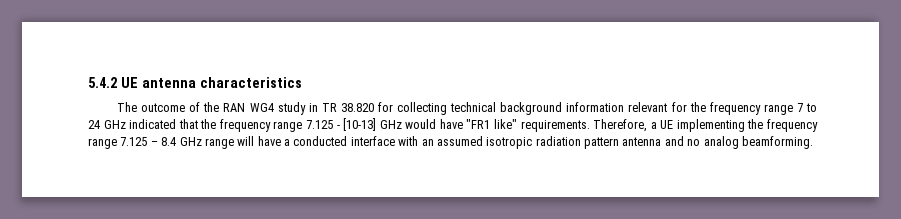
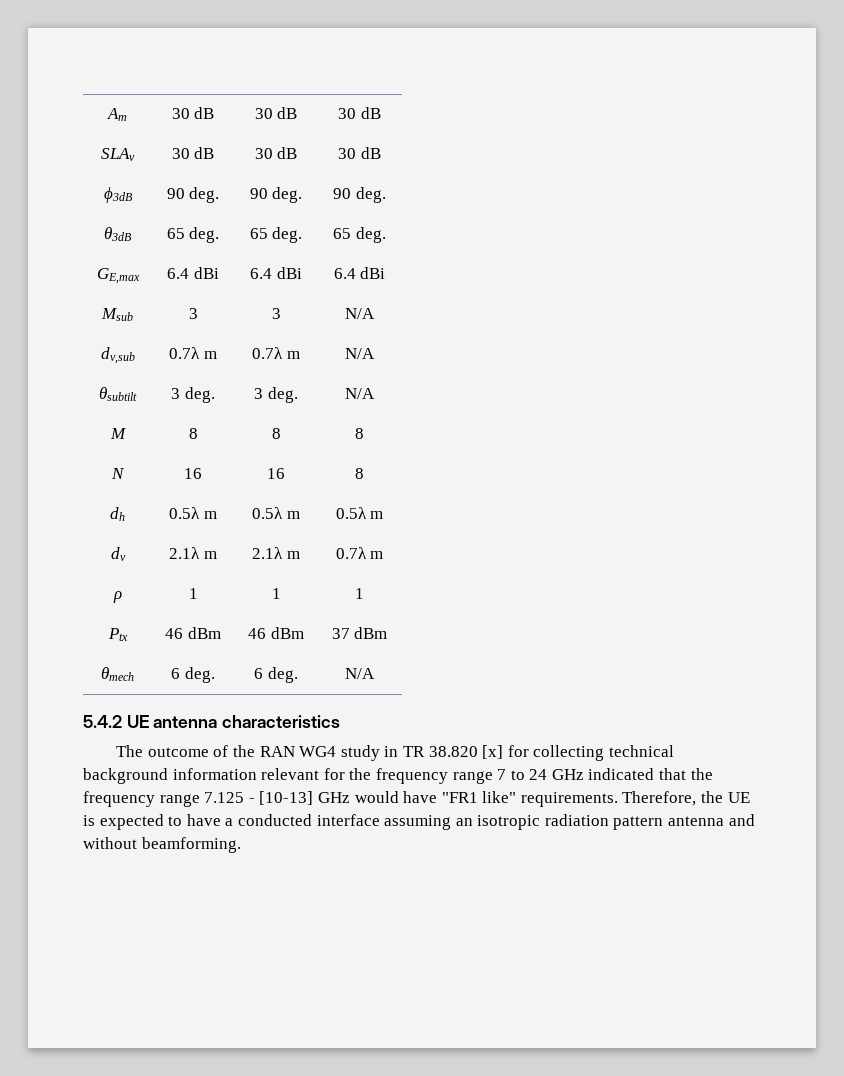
+ Am | 30 dB | 30 dB | 30 dB
+ SLAv | 30 dB | 30 dB | 30 dB
+ ϕ3dB | 90 deg. | 90 deg. | 90 deg.
+ θ3dB | 65 deg. | 65 deg. | 65 deg.
+ GE,max | 6.4 dBi | 6.4 dBi | 6.4 dBi
+ Msub | 3 | 3 | N/A
+ dv,sub | 0.7λ m | 0.7λ m | N/A
+ θsubtilt | 3 deg. | 3 deg. | N/A
+ M | 8 | 8 | 8
+ N | 16 | 16 | 8
+ dh | 0.5λ m | 0.5λ m | 0.5λ m
+ dv | 2.1λ m | 2.1λ m | 0.7λ m
+ ρ | 1 | 1 | 1
+ Ptx | 46 dBm | 46 dBm | 37 dBm
+ θmech | 6 deg. | 6 deg. | N/A
- The outcome of the RAN WG4 study in TR 38.820 for collecting technical background information relevant for the frequency range 7 to 24 GHz indicated that the frequency range 7.125 - [10-13] GHz would have "FR1 like" requirements.
+ The outcome of the RAN WG4 study in TR 38.820 [x] for collecting technical background information relevant for the frequency range 7 to 24 GHz indicated that the frequency range 7.125 - [10-13] GHz would have "FR1 like" requirements.
- Therefore, a UE implementing the frequency range 7.125 – 8.4 GHz range will have a conducted interface with an assumed isotropic radiation pattern antenna and no analog beamforming.
+ Therefore, the UE is expected to have a conducted interface assuming an isotropic radiation pattern antenna and without beamforming.

